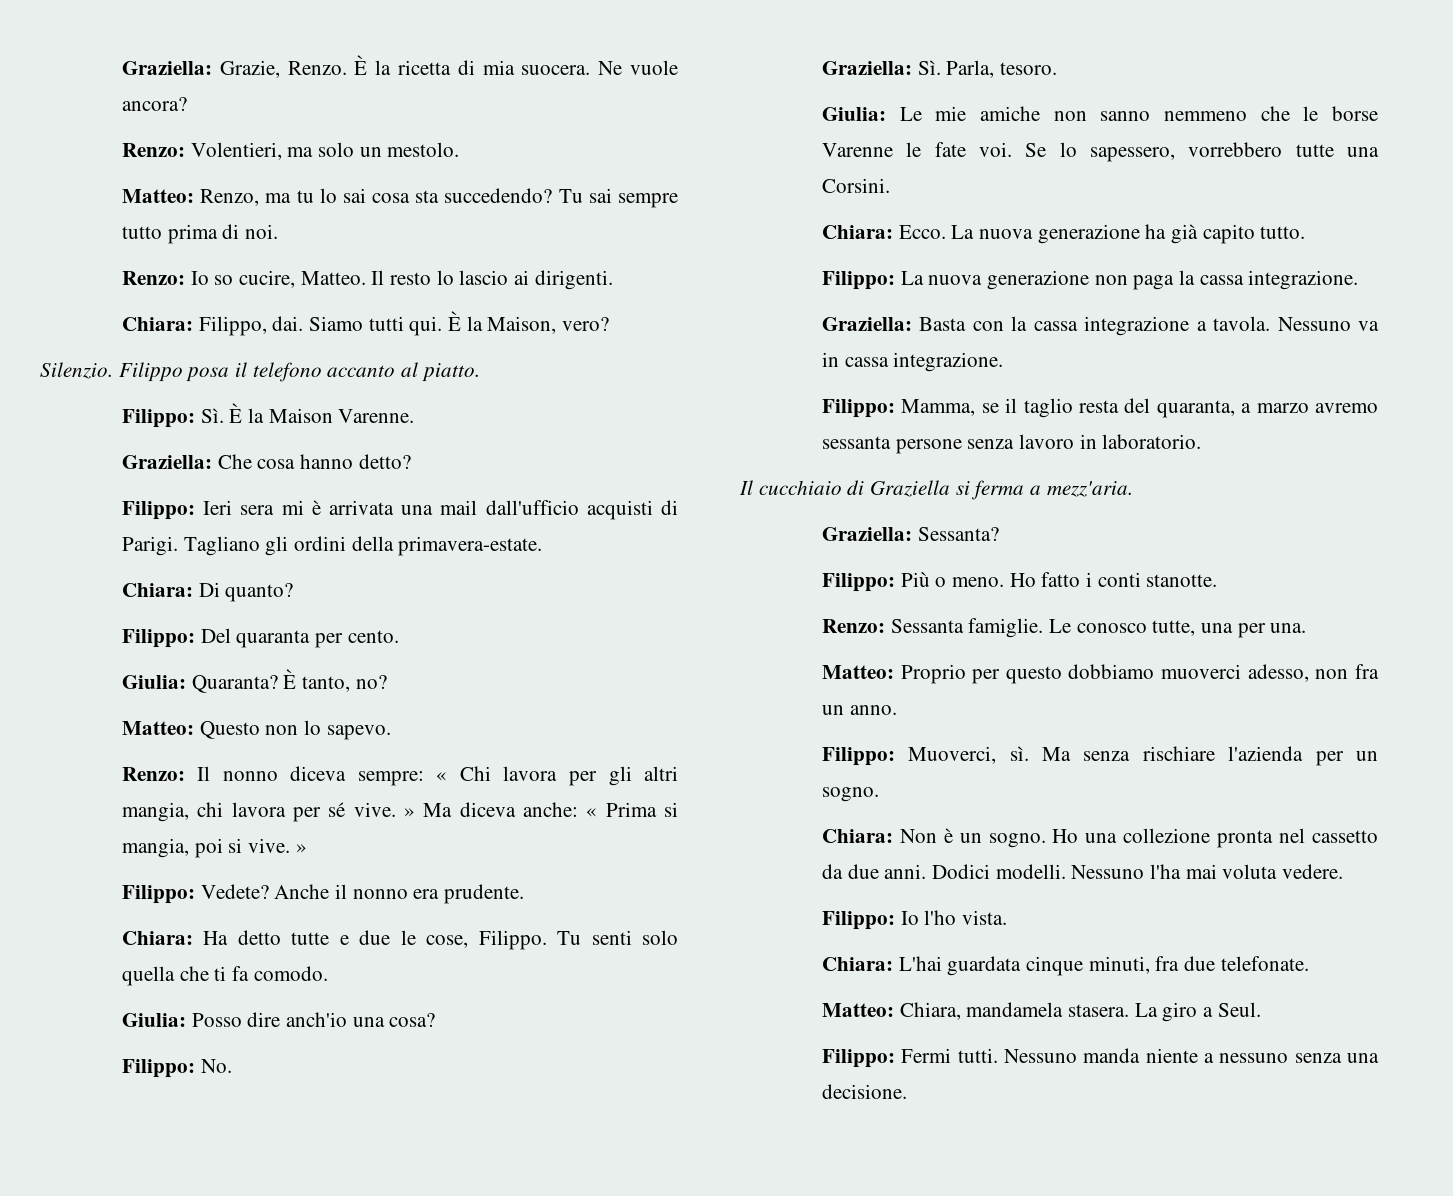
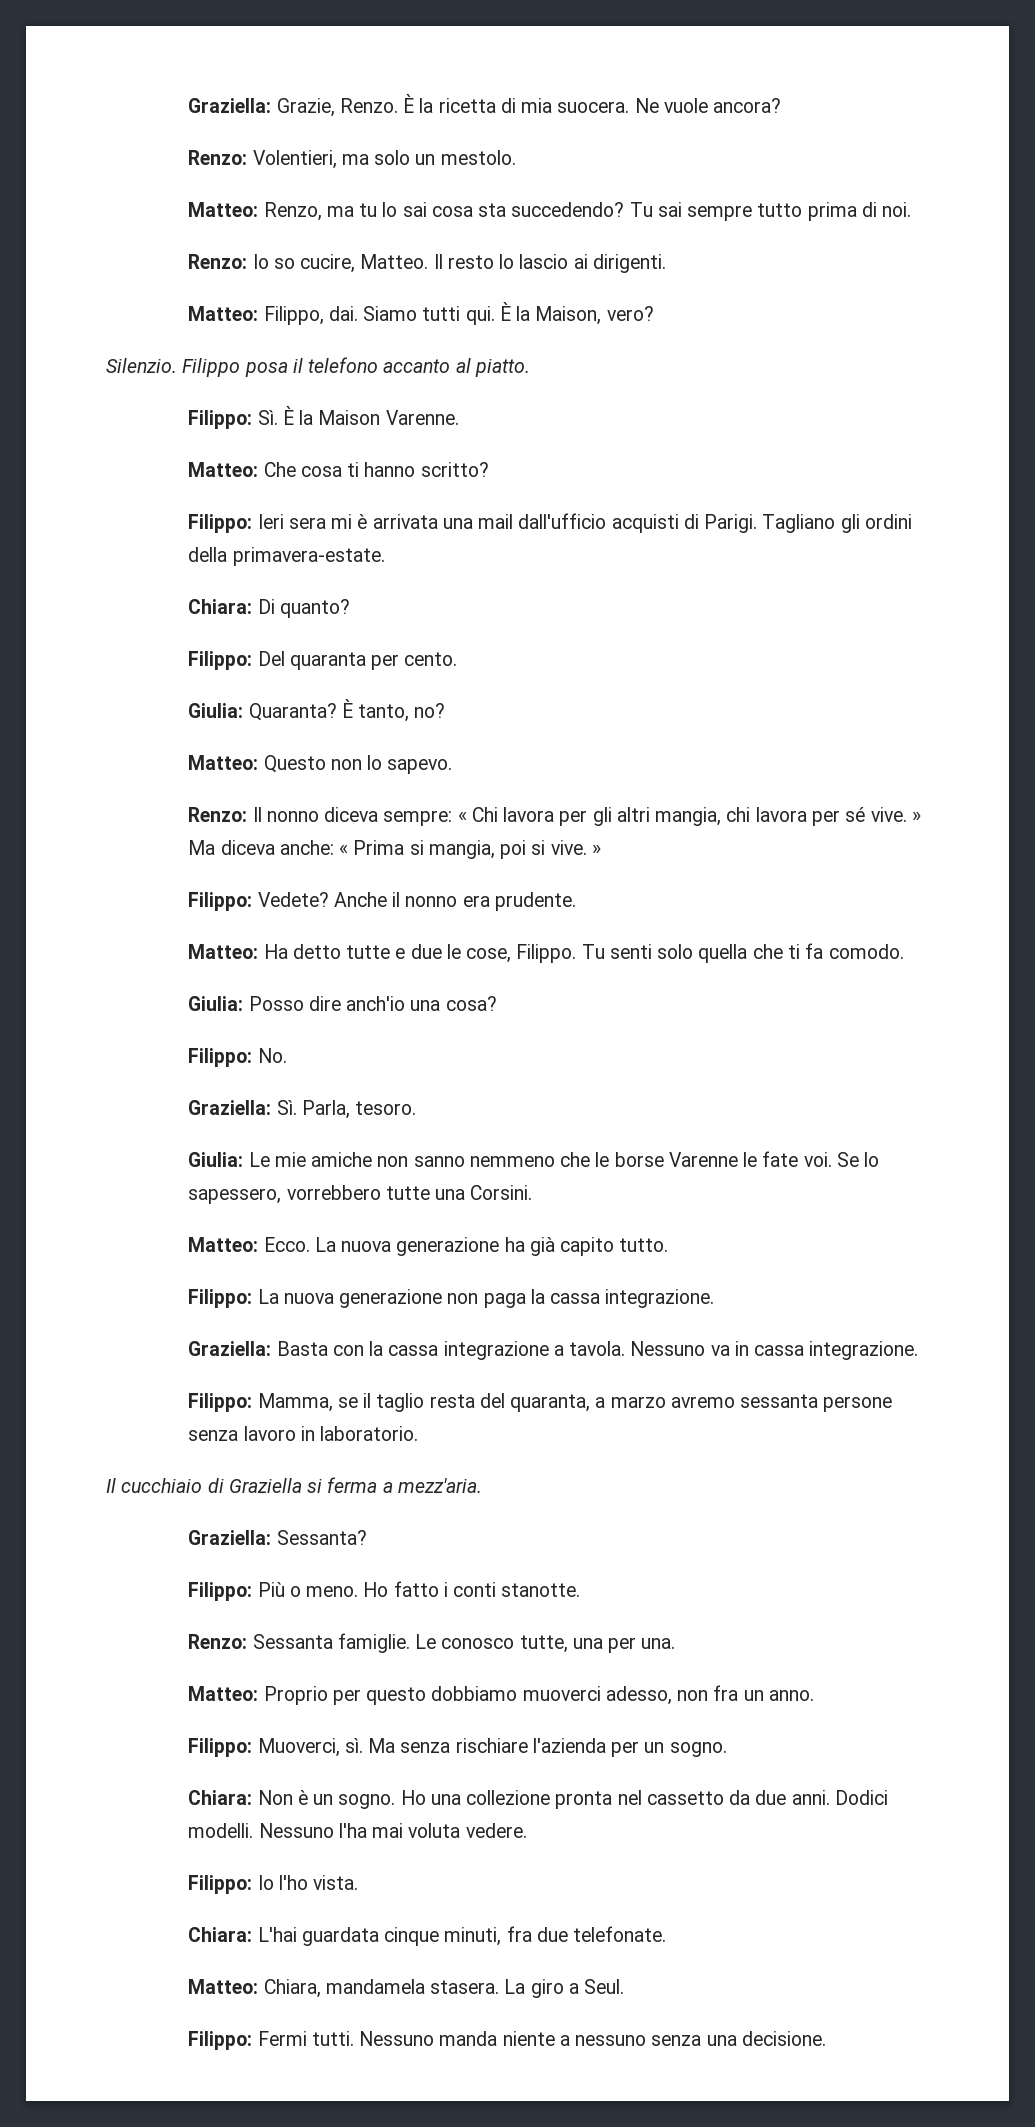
- Chiara: Filippo, dai.
+ Matteo: Filippo, dai.
- Graziella: Che cosa hanno detto?
+ Matteo: Che cosa ti hanno scritto?
- Chiara: Ha detto tutte e due le cose, Filippo.
+ Matteo: Ha detto tutte e due le cose, Filippo.
- Chiara: Ecco.
+ Matteo: Ecco.

